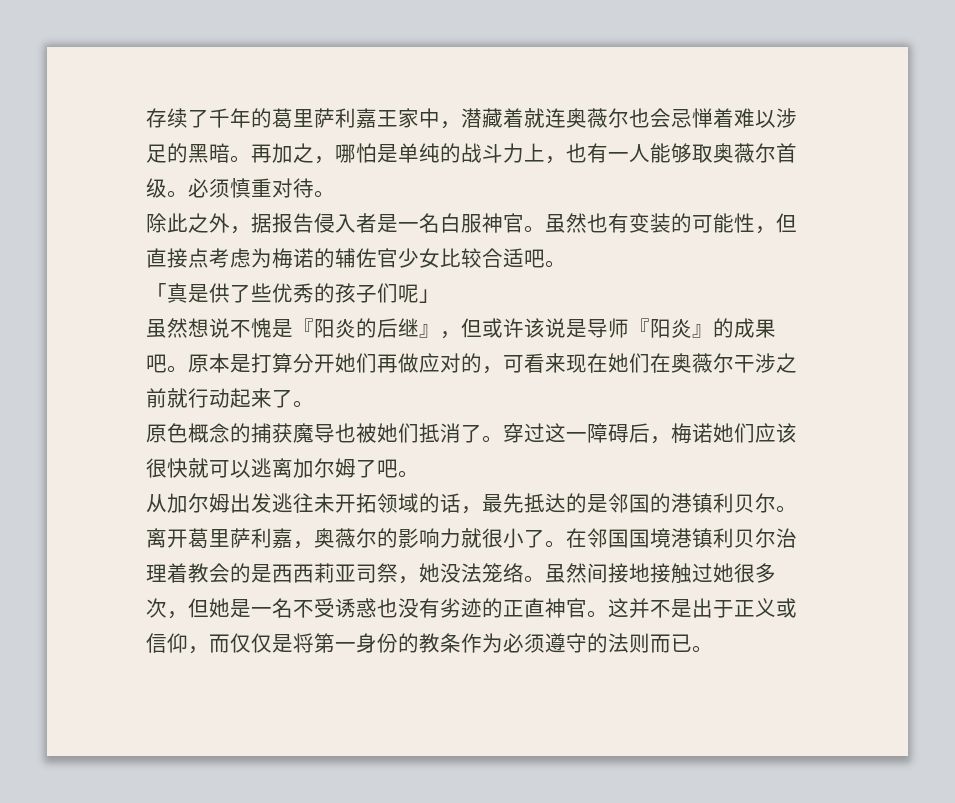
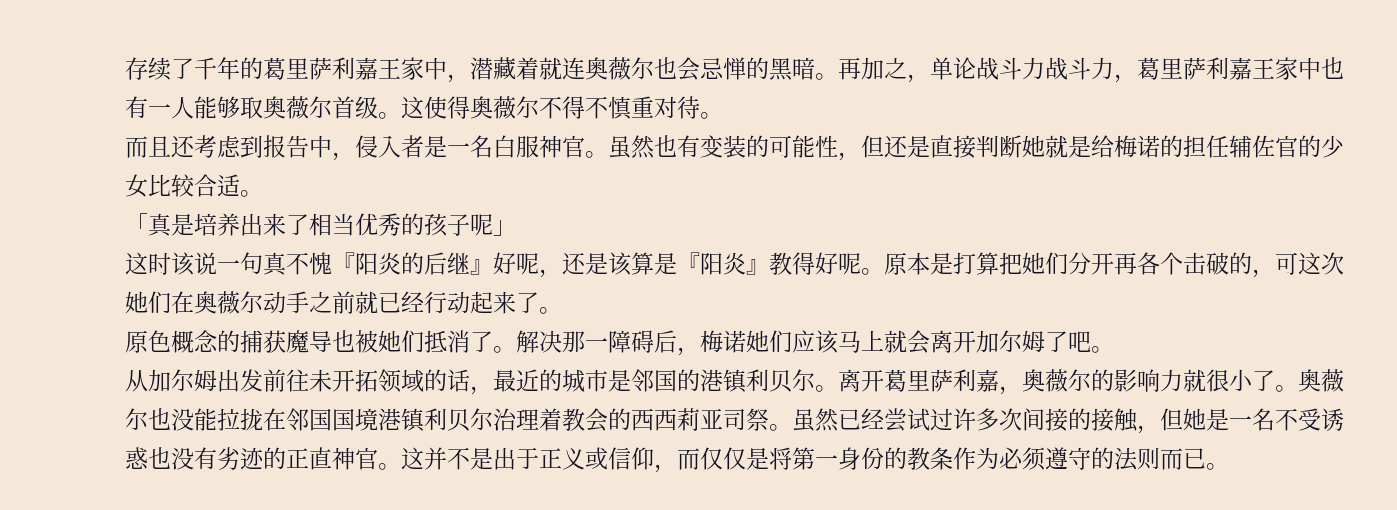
- 存续了千年的葛里萨利嘉王家中，潜藏着就连奥薇尔也会忌惮着难以涉足的黑暗。
+ 存续了千年的葛里萨利嘉王家中，潜藏着就连奥薇尔也会忌惮的黑暗。
- 再加之，哪怕是单纯的战斗力上，也有一人能够取奥薇尔首级。
+ 再加之，单论战斗力战斗力，葛里萨利嘉王家中也有一人能够取奥薇尔首级。
- 必须慎重对待。
- 除此之外，据报告侵入者是一名白服神官。
+ 这使得奥薇尔不得不慎重对待。
+ 而且还考虑到报告中，侵入者是一名白服神官。
- 虽然也有变装的可能性，但直接点考虑为梅诺的辅佐官少女比较合适吧。
+ 虽然也有变装的可能性，但还是直接判断她就是给梅诺的担任辅佐官的少女比较合适。
- 「真是供了些优秀的孩子们呢」
+ 「真是培养出来了相当优秀的孩子呢」
- 虽然想说不愧是『阳炎的后继』，但或许该说是导师『阳炎』的成果吧。原本是打算分开她们再做应对的，可看来现在她们在奥薇尔干涉之前就行动起来了。
+ 这时该说一句真不愧『阳炎的后继』好呢，还是该算是『阳炎』教得好呢。原本是打算把她们分开再各个击破的，可这次她们在奥薇尔动手之前就已经行动起来了。
- 穿过这一障碍后，梅诺她们应该很快就可以逃离加尔姆了吧。
+ 解决那一障碍后，梅诺她们应该马上就会离开加尔姆了吧。
- 从加尔姆出发逃往未开拓领域的话，最先抵达的是邻国的港镇利贝尔。
+ 从加尔姆出发前往未开拓领域的话，最近的城市是邻国的港镇利贝尔。
- 在邻国国境港镇利贝尔治理着教会的是西西莉亚司祭，她没法笼络。虽然间接地接触过她很多次，但她是一名不受诱惑也没有劣迹的正直神官。
+ 奥薇尔也没能拉拢在邻国国境港镇利贝尔治理着教会的西西莉亚司祭。虽然已经尝试过许多次间接的接触，但她是一名不受诱惑也没有劣迹的正直神官。

